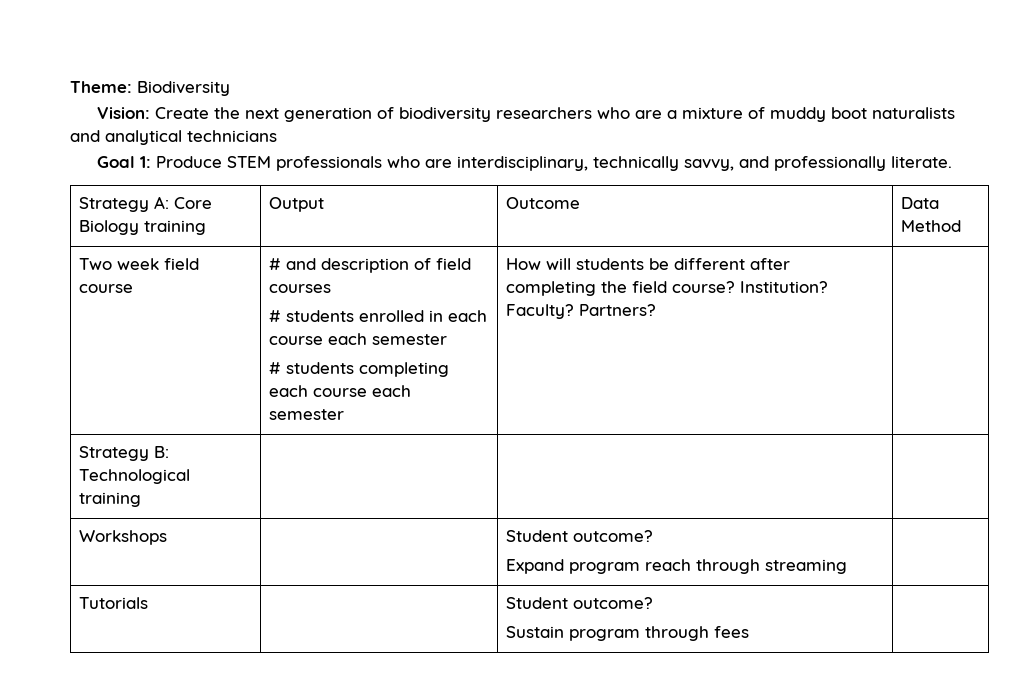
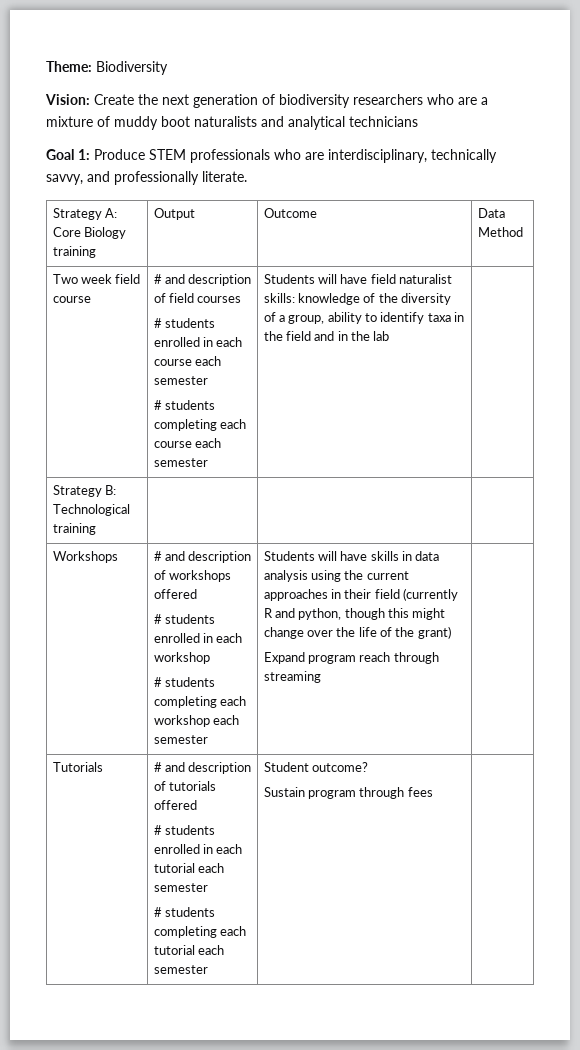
- How will students be different after completing the field course? Institution? Faculty? Partners?
+ Students will have field naturalist skills: knowledge of the diversity of a group, ability to identify taxa in the field and in the lab
- Workshops | | Student outcome?
+ Workshops | # and description of workshops offered
+ # students enrolled in each workshop
+ # students completing each workshop each semester | Students will have skills in data analysis using the current approaches in their field (currently R and python, though this might change over the life of the grant)
- Tutorials | | Student outcome?
+ Tutorials | # and description of tutorials offered
+ # students enrolled in each tutorial each semester
+ # students completing each tutorial each semester | Student outcome?

